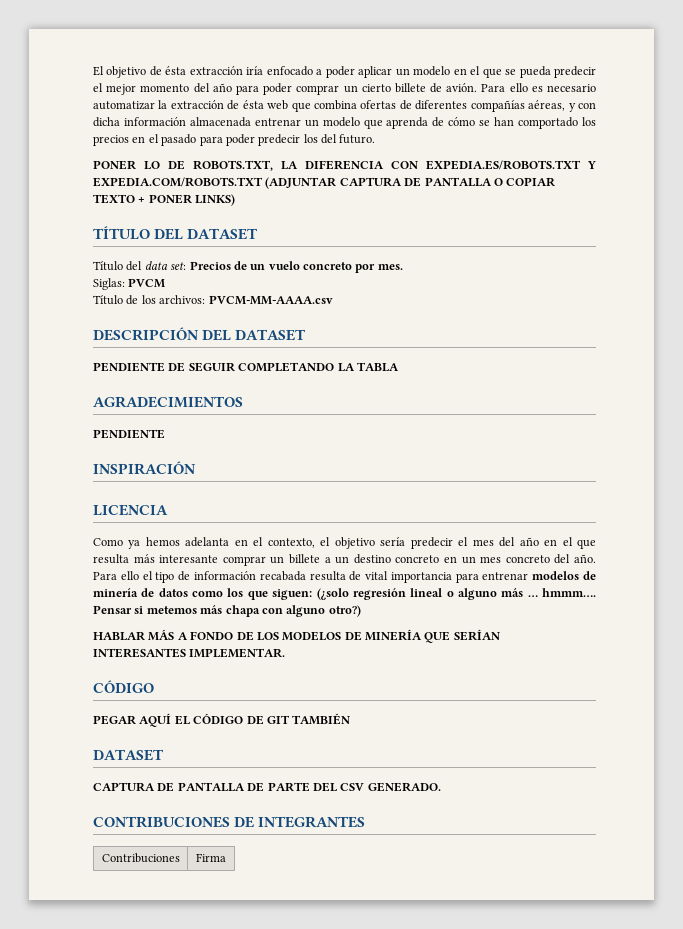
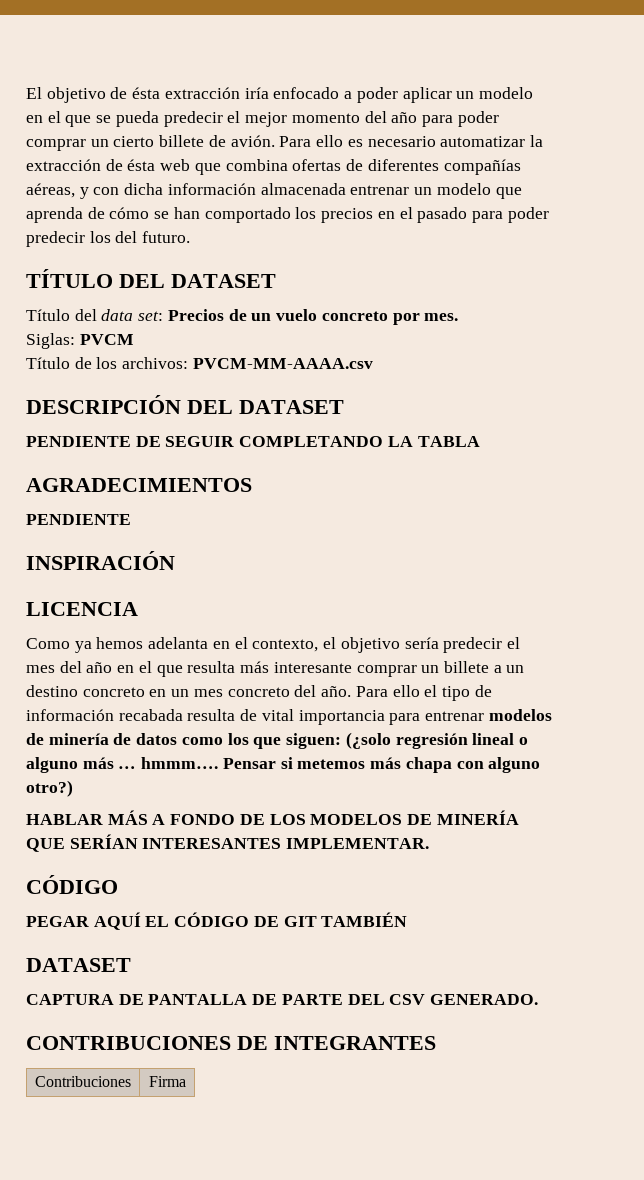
- PONER LO DE ROBOTS.TXT, LA DIFERENCIA CON EXPEDIA.ES/ROBOTS.TXT Y EXPEDIA.COM/ROBOTS.TXT (ADJUNTAR CAPTURA DE PANTALLA O COPIAR TEXTO + PONER LINKS)

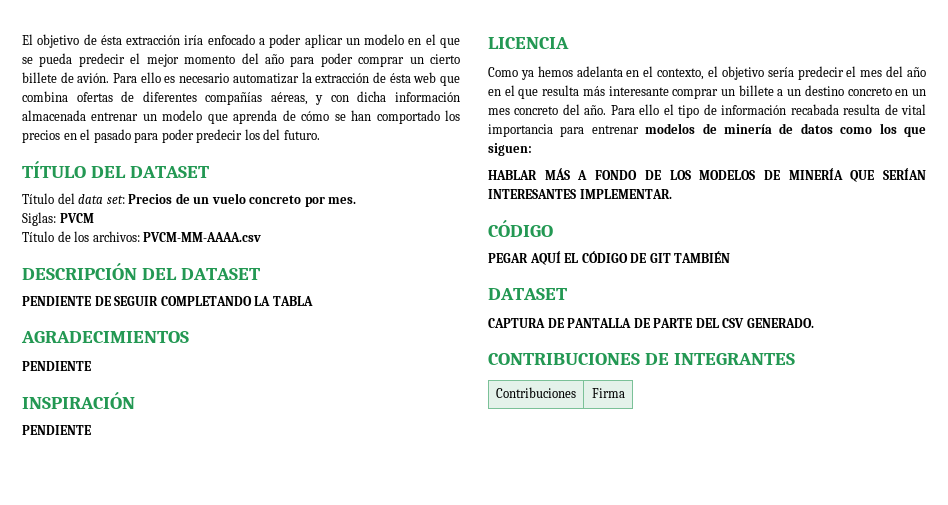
  INSPIRACIÓN
+ PENDIENTE
- Para ello el tipo de información recabada resulta de vital importancia para entrenar modelos de minería de datos como los que siguen: (¿solo regresión lineal o alguno más … hmmm…. Pensar si metemos más chapa con alguno otro?)
+ Para ello el tipo de información recabada resulta de vital importancia para entrenar modelos de minería de datos como los que siguen:

